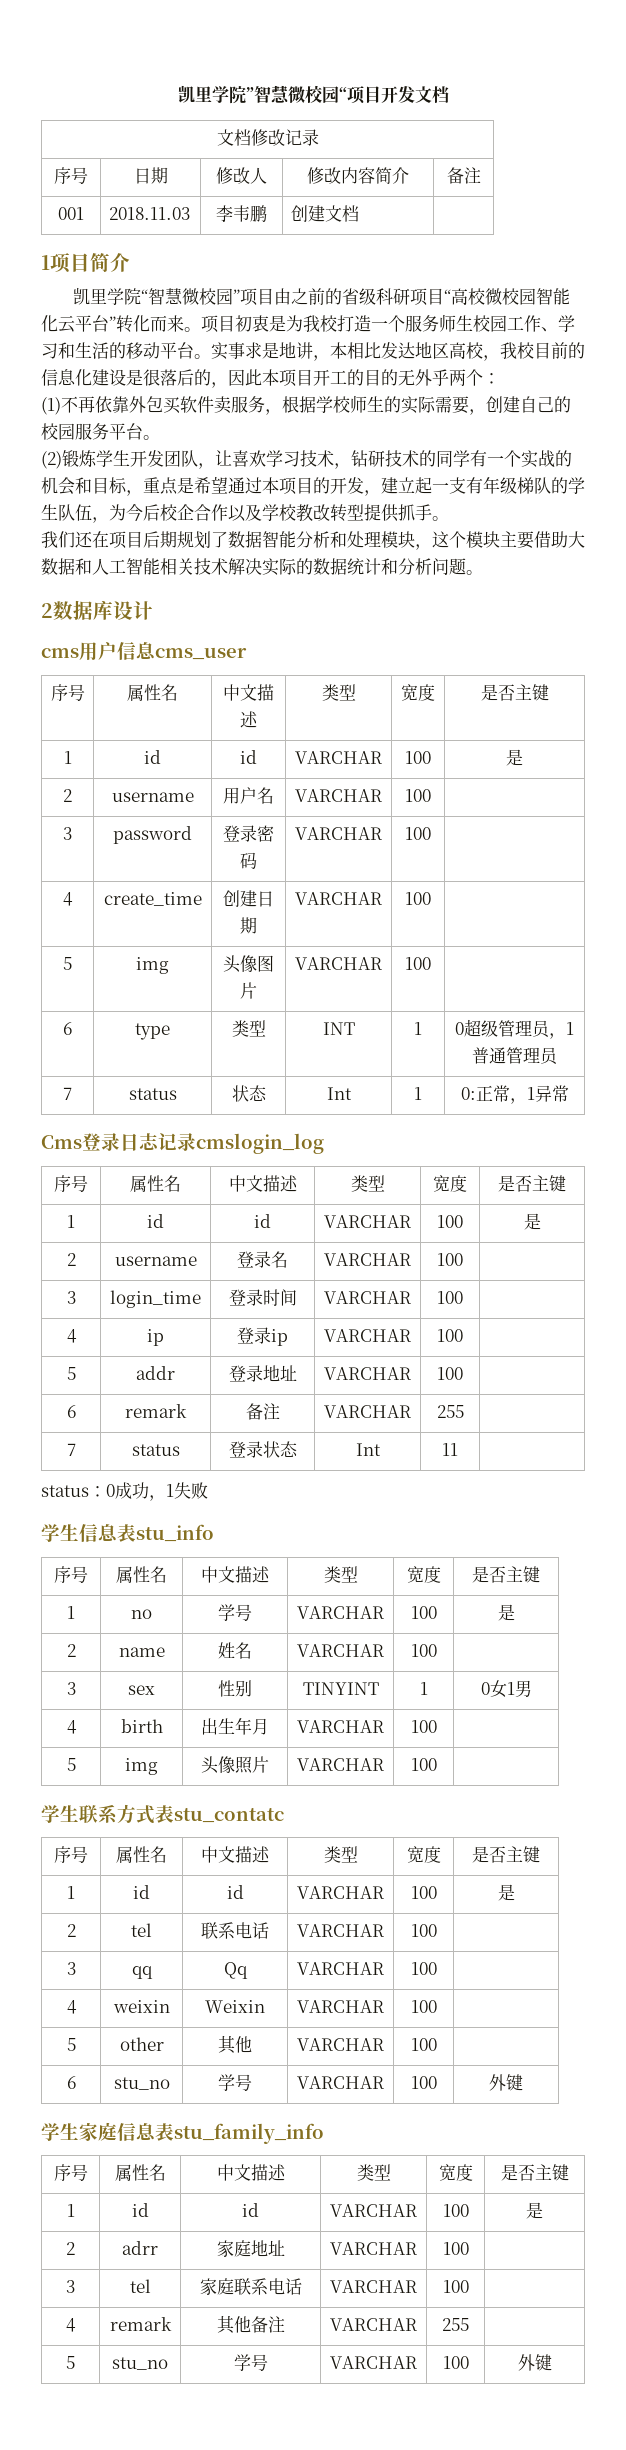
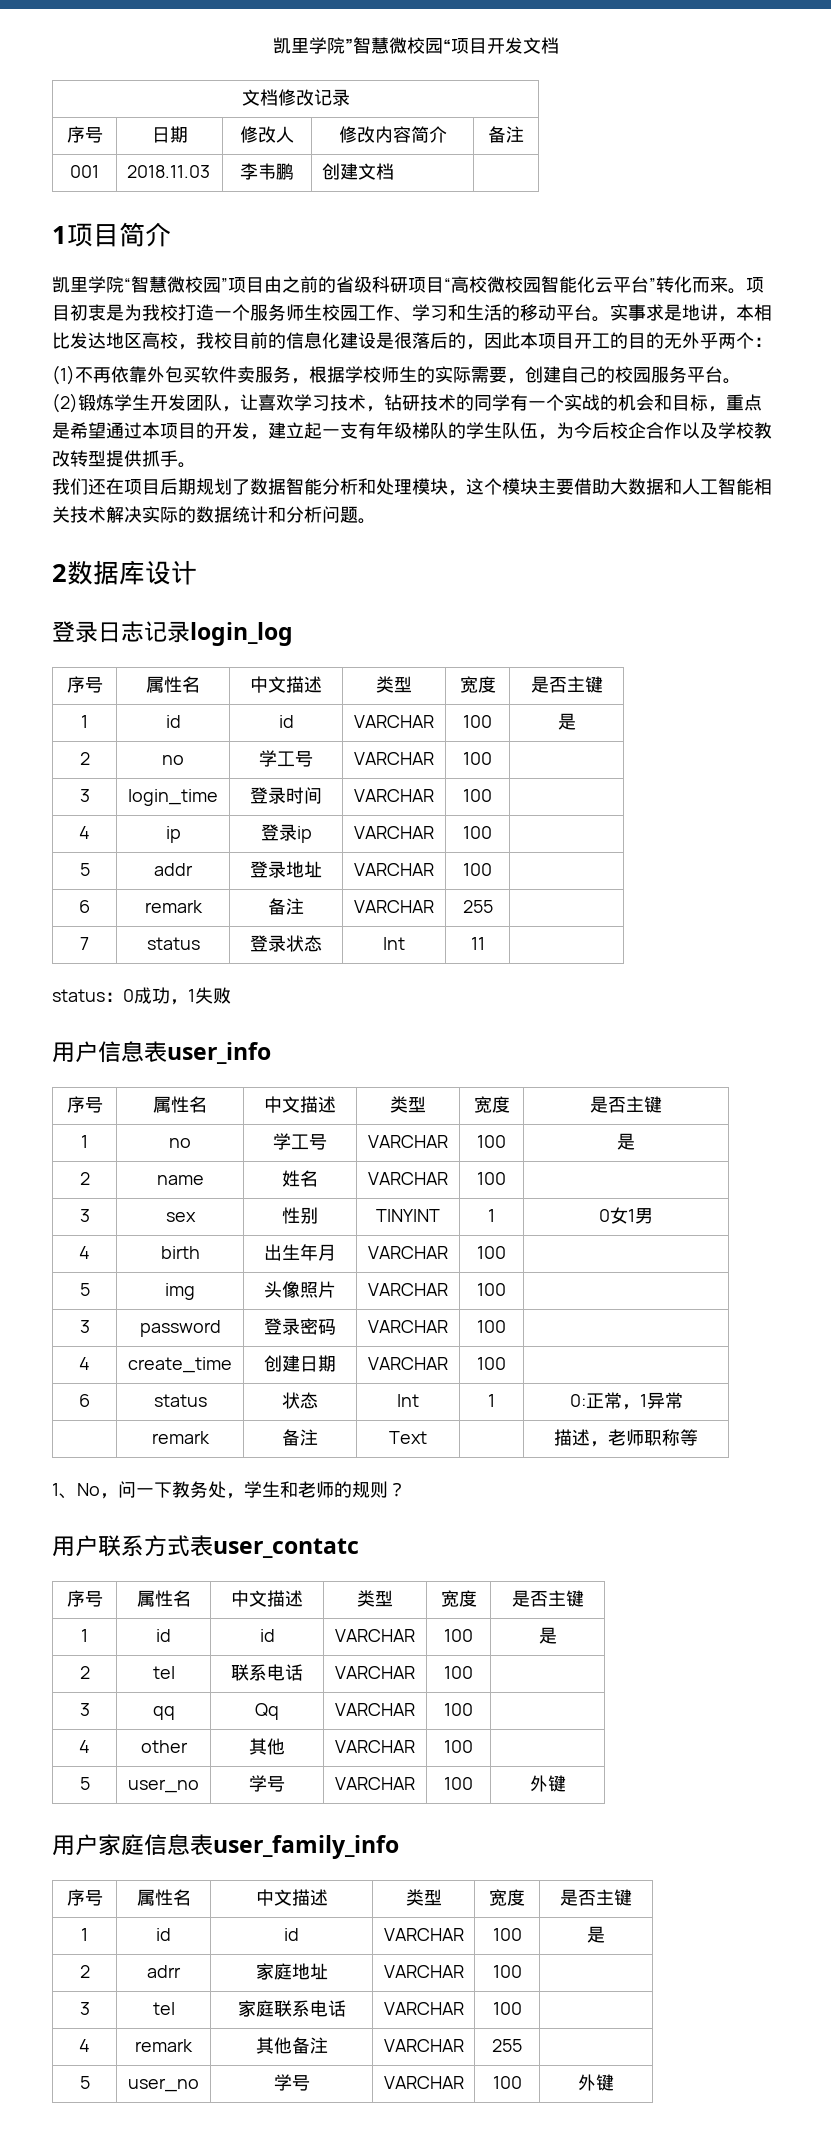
- cms用户信息cms_user
+ 登录日志记录login_log
- 2 | username | 用户名 | VARCHAR | 100 |
- 3 | password | 登录密码 | VARCHAR | 100 |
- 4 | create_time | 创建日期 | VARCHAR | 100 |
- 5 | img | 头像图片 | VARCHAR | 100 |
- 6 | type | 类型 | INT | 1 | 0超级管理员，1普通管理员
- 7 | status | 状态 | Int | 1 | 0:正常，1异常
- Cms登录日志记录cmslogin_log
- 序号 | 属性名 | 中文描述 | 类型 | 宽度 | 是否主键
- 1 | id | id | VARCHAR | 100 | 是
- 2 | username | 登录名 | VARCHAR | 100 |
+ 2 | no | 学工号 | VARCHAR | 100 |
- 学生信息表stu_info
+ 用户信息表user_info
- 1 | no | 学号 | VARCHAR | 100 | 是
+ 1 | no | 学工号 | VARCHAR | 100 | 是
- 学生联系方式表stu_contatc
+ 3 | password | 登录密码 | VARCHAR | 100 |
+ 4 | create_time | 创建日期 | VARCHAR | 100 |
+ 6 | status | 状态 | Int | 1 | 0:正常，1异常
+ | remark | 备注 | Text | | 描述，老师职称等
+ 1、No，问一下教务处，学生和老师的规则？
+ 用户联系方式表user_contatc
- 4 | weixin | Weixin | VARCHAR | 100 |
- 5 | other | 其他 | VARCHAR | 100 |
- 6 | stu_no | 学号 | VARCHAR | 100 | 外键
+ 4 | other | 其他 | VARCHAR | 100 |
+ 5 | user_no | 学号 | VARCHAR | 100 | 外键
- 学生家庭信息表stu_family_info
+ 用户家庭信息表user_family_info
  4 | remark | 其他备注 | VARCHAR | 255 |
- 5 | stu_no | 学号 | VARCHAR | 100 | 外键
+ 5 | user_no | 学号 | VARCHAR | 100 | 外键

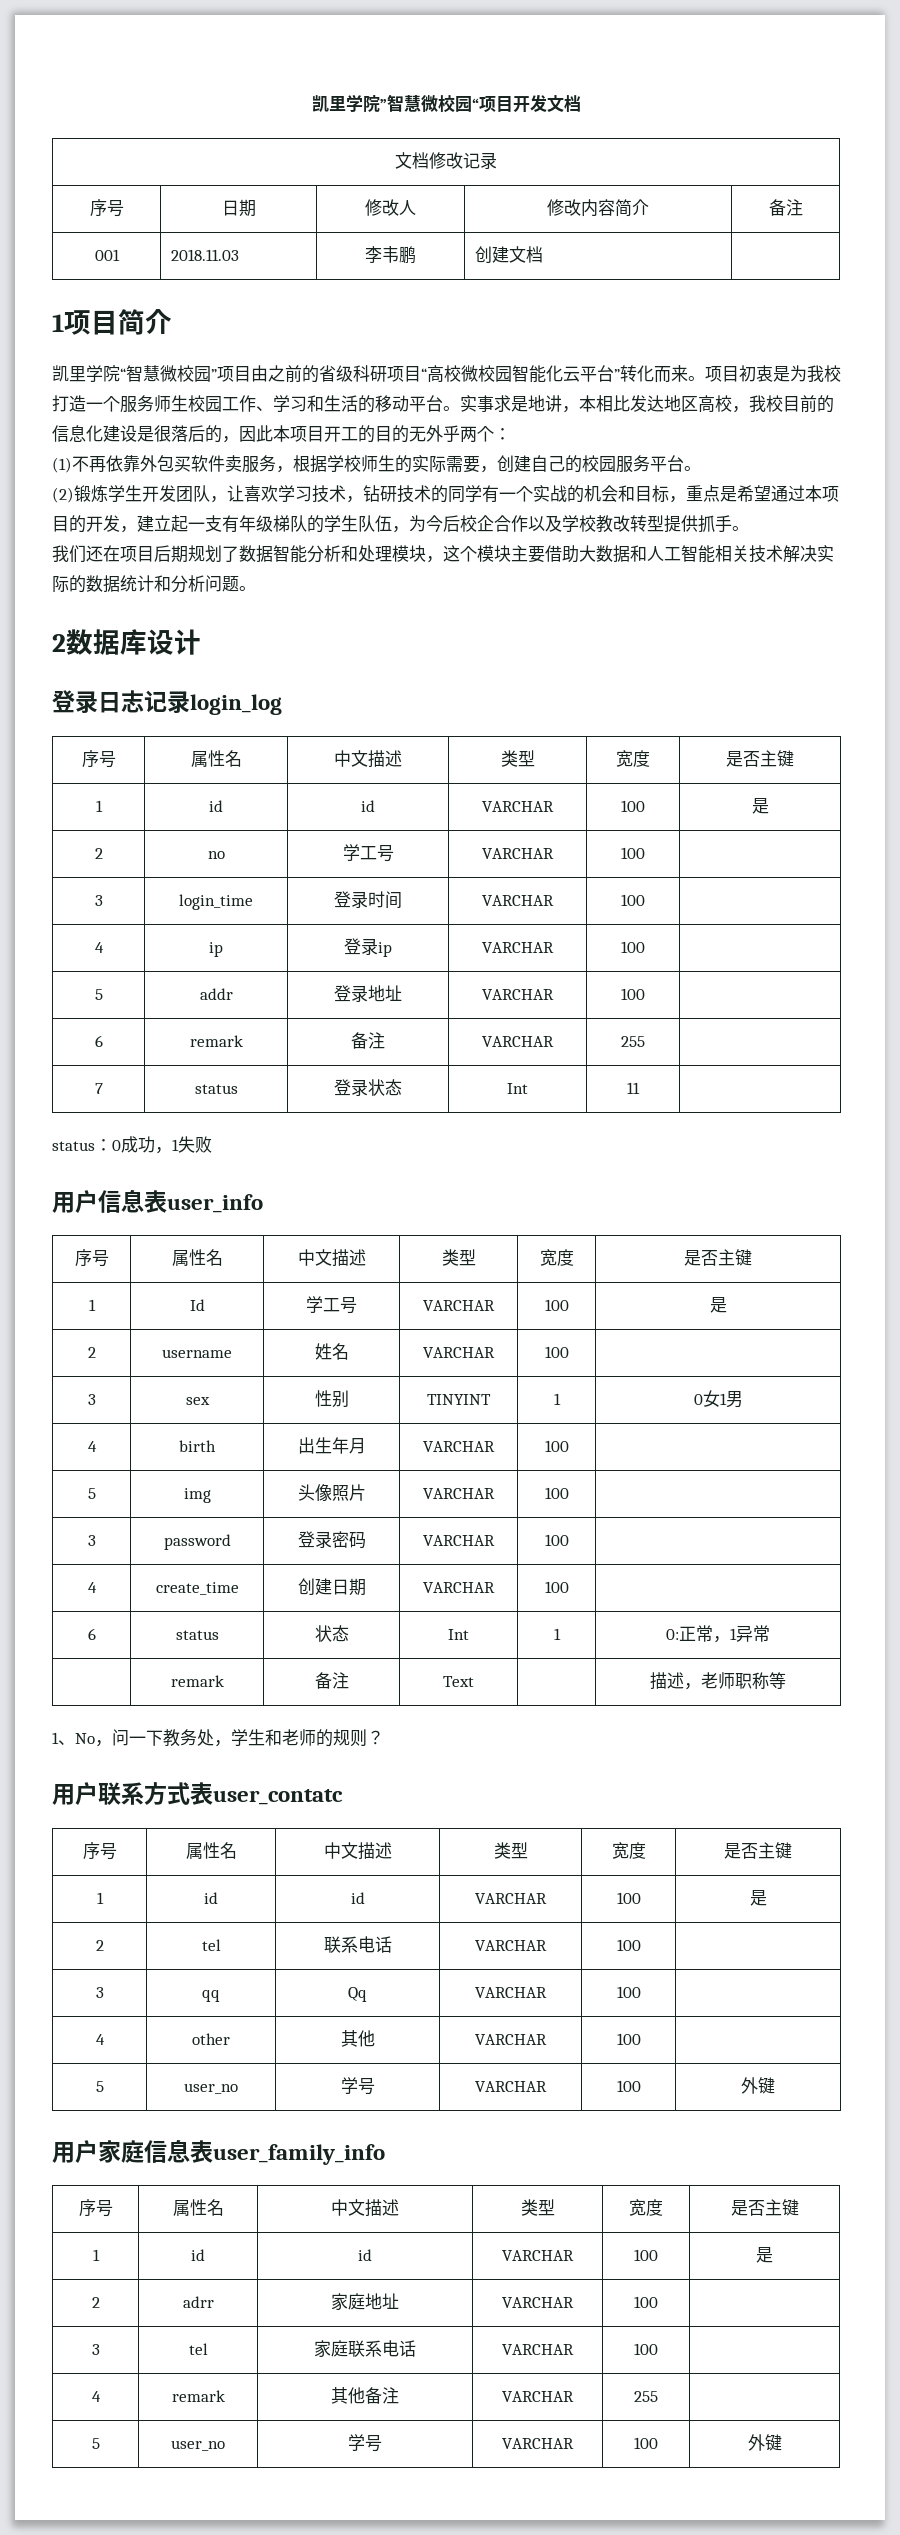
- 1 | no | 学工号 | VARCHAR | 100 | 是
+ 1 | Id | 学工号 | VARCHAR | 100 | 是
- 2 | name | 姓名 | VARCHAR | 100 |
+ 2 | username | 姓名 | VARCHAR | 100 |

